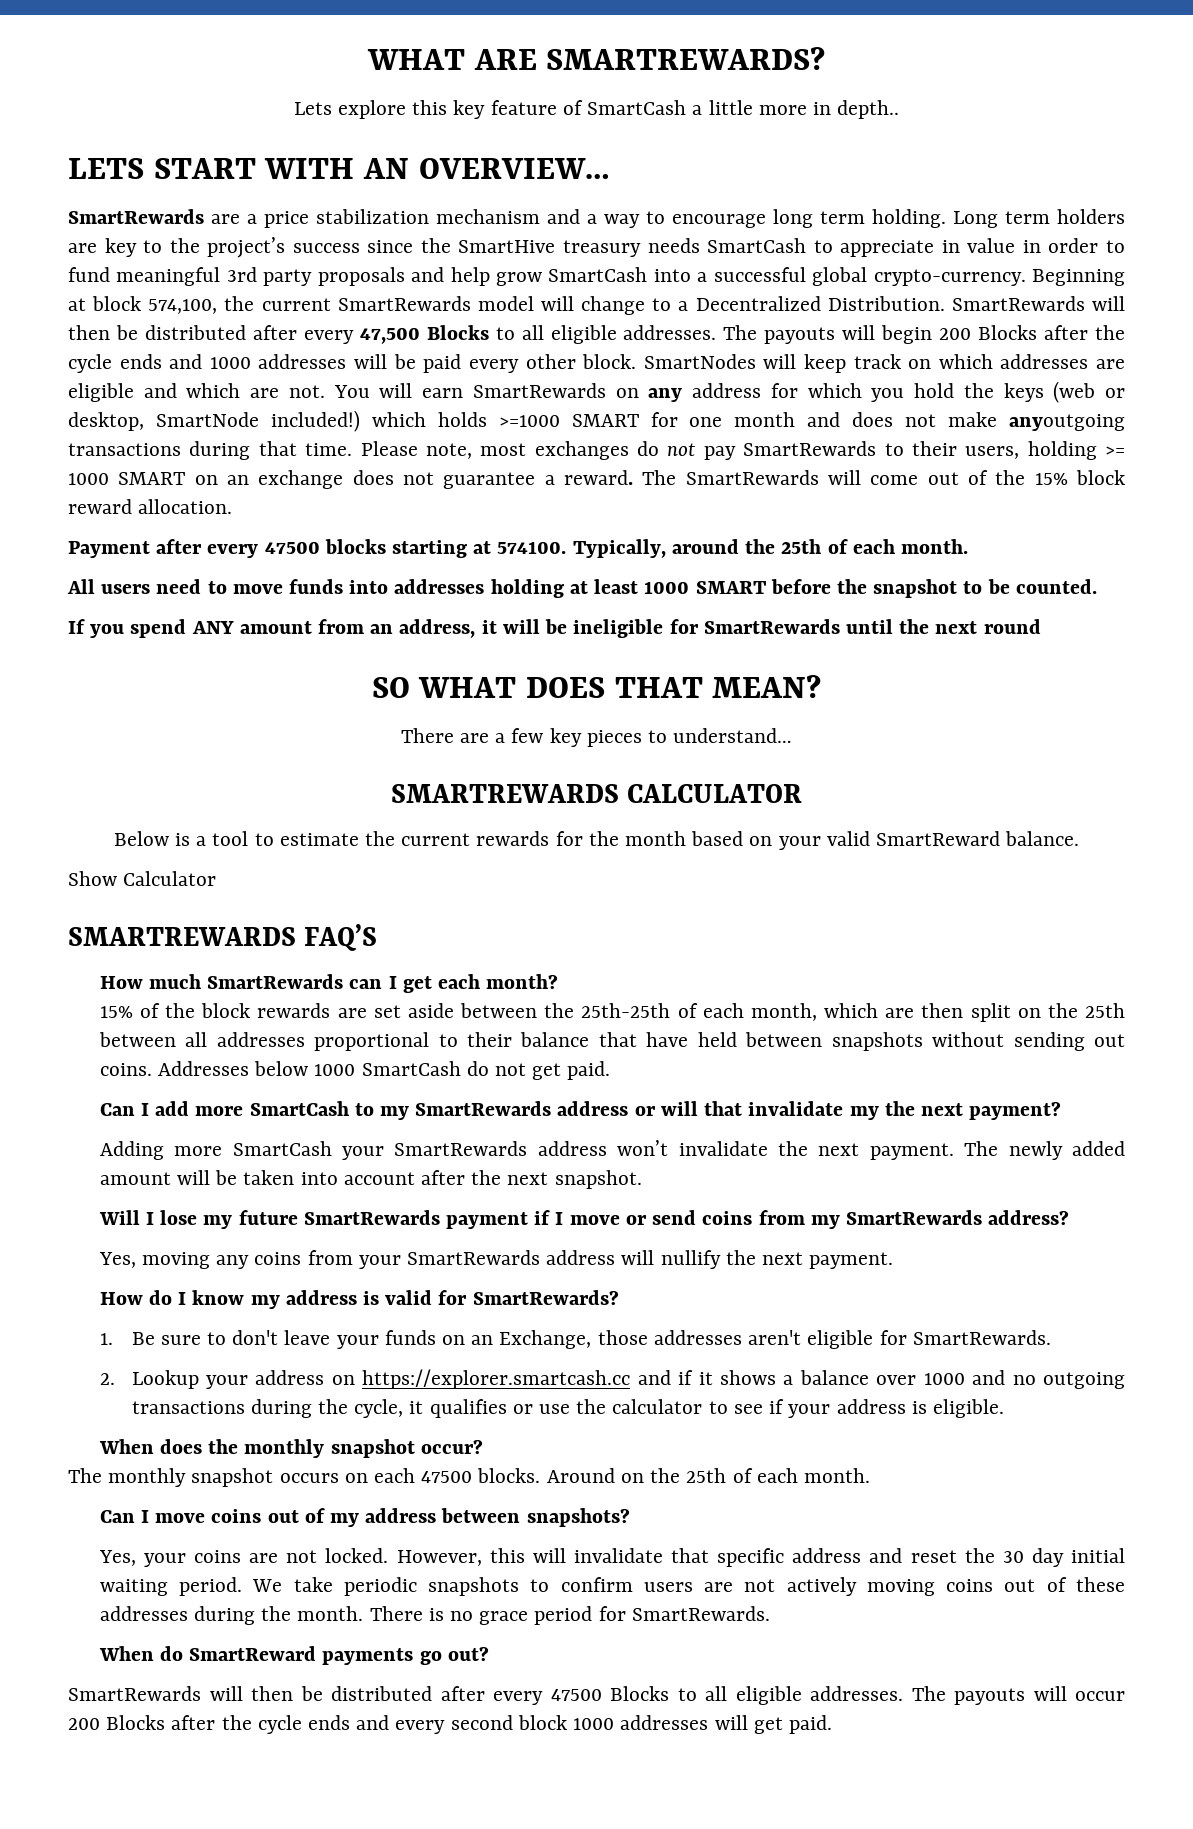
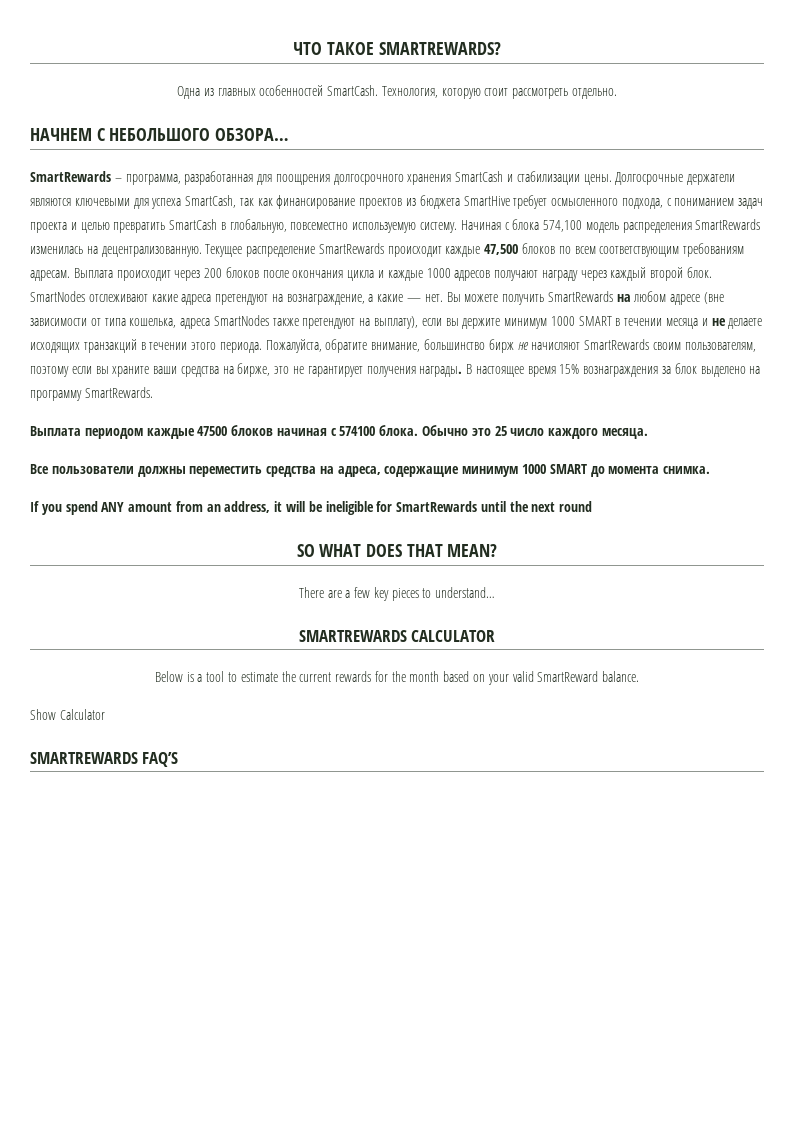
- WHAT ARE SMARTREWARDS?
+ ЧТО ТАКОЕ SMARTREWARDS?
- Lets explore this key feature of SmartCash a little more in depth..
- LETS START WITH AN OVERVIEW…
- SmartRewards are a price stabilization mechanism and a way to encourage long term holding. Long term holders are key to the project’s success since the SmartHive treasury needs SmartCash to appreciate in value in order to fund meaningful 3rd party proposals and help grow SmartCash into a successful global crypto-currency. Beginning at block 574,100, the current SmartRewards model will change to a Decentralized Distribution. SmartRewards will then be distributed after every 47,500 Blocks to all eligible addresses. The payouts will begin 200 Blocks after the cycle ends and 1000 addresses will be paid every other block. SmartNodes will keep track on which addresses are eligible and which are not. You will earn SmartRewards on any address for which you hold the keys (web or desktop, SmartNode included!) which holds >=1000 SMART for one month and does not make anyoutgoing transactions during that time. Please note, most exchanges do not pay SmartRewards to their users, holding >= 1000 SMART on an exchange does not guarantee a reward. The SmartRewards will come out of the 15% block reward allocation.
- Payment after every 47500 blocks starting at 574100. Typically, around the 25th of each month.
- All users need to move funds into addresses holding at least 1000 SMART before the snapshot to be counted.
+ Одна из главных особенностей SmartCash. Технология, которую стоит рассмотреть отдельно.
+ НАЧНЕМ С НЕБОЛЬШОГО ОБЗОРА…
+ SmartRewards – программа, разработанная для поощрения долгосрочного хранения SmartCash и стабилизации цены. Долгосрочные держатели являются ключевыми для успеха SmartCash, так как финансирование проектов из бюджета SmartHive требует осмысленного подхода, с пониманием задач проекта и целью превратить SmartCash в глобальную, повсеместно используемую систему. Начиная с блока 574,100 модель распределения SmartRewards изменилась на децентрализованную. Текущее распределение SmartRewards происходит каждые 47,500 блоков по всем соответствующим требованиям адресам. Выплата происходит через 200 блоков после окончания цикла и каждые 1000 адресов получают награду через каждый второй блок. SmartNodes отслеживают какие адреса претендуют на вознаграждение, а какие — нет. Вы можете получить SmartRewards на любом адресе (вне зависимости от типа кошелька, адреса SmartNodes также претендуют на выплату), если вы держите минимум 1000 SMART в течении месяца и не делаете исходящих транзакций в течении этого периода. Пожалуйста, обратите внимание, большинство бирж не начисляют SmartRewards своим пользователям, поэтому если вы храните ваши средства на бирже, это не гарантирует получения награды. В настоящее время 15% вознаграждения за блок выделено на программу SmartRewards.
+ Выплата периодом каждые 47500 блоков начиная с 574100 блока. Обычно это 25 число каждого месяца.
+ Все пользователи должны переместить средства на адреса, содержащие минимум 1000 SMART до момента снимка.
- How much SmartRewards can I get each month?
- 15% of the block rewards are set aside between the 25th-25th of each month, which are then split on the 25th between all addresses proportional to their balance that have held between snapshots without sending out coins. Addresses below 1000 SmartCash do not get paid.
- Can I add more SmartCash to my SmartRewards address or will that invalidate my the next payment?
- Adding more SmartCash your SmartRewards address won’t invalidate the next payment. The newly added amount will be taken into account after the next snapshot.
- Will I lose my future SmartRewards payment if I move or send coins from my SmartRewards address?
- Yes, moving any coins from your SmartRewards address will nullify the next payment.
- How do I know my address is valid for SmartRewards?
- 1. Be sure to don't leave your funds on an Exchange, those addresses aren't eligible for SmartRewards.
- 2. Lookup your address on https://explorer.smartcash.cc and if it shows a balance over 1000 and no outgoing transactions during the cycle, it qualifies or use the calculator to see if your address is eligible.
- When does the monthly snapshot occur?
- The monthly snapshot occurs on each 47500 blocks. Around on the 25th of each month.
- Can I move coins out of my address between snapshots?
- Yes, your coins are not locked. However, this will invalidate that specific address and reset the 30 day initial waiting period. We take periodic snapshots to confirm users are not actively moving coins out of these addresses during the month. There is no grace period for SmartRewards.
- When do SmartReward payments go out?
- SmartRewards will then be distributed after every 47500 Blocks to all eligible addresses. The payouts will occur 200 Blocks after the cycle ends and every second block 1000 addresses will get paid.

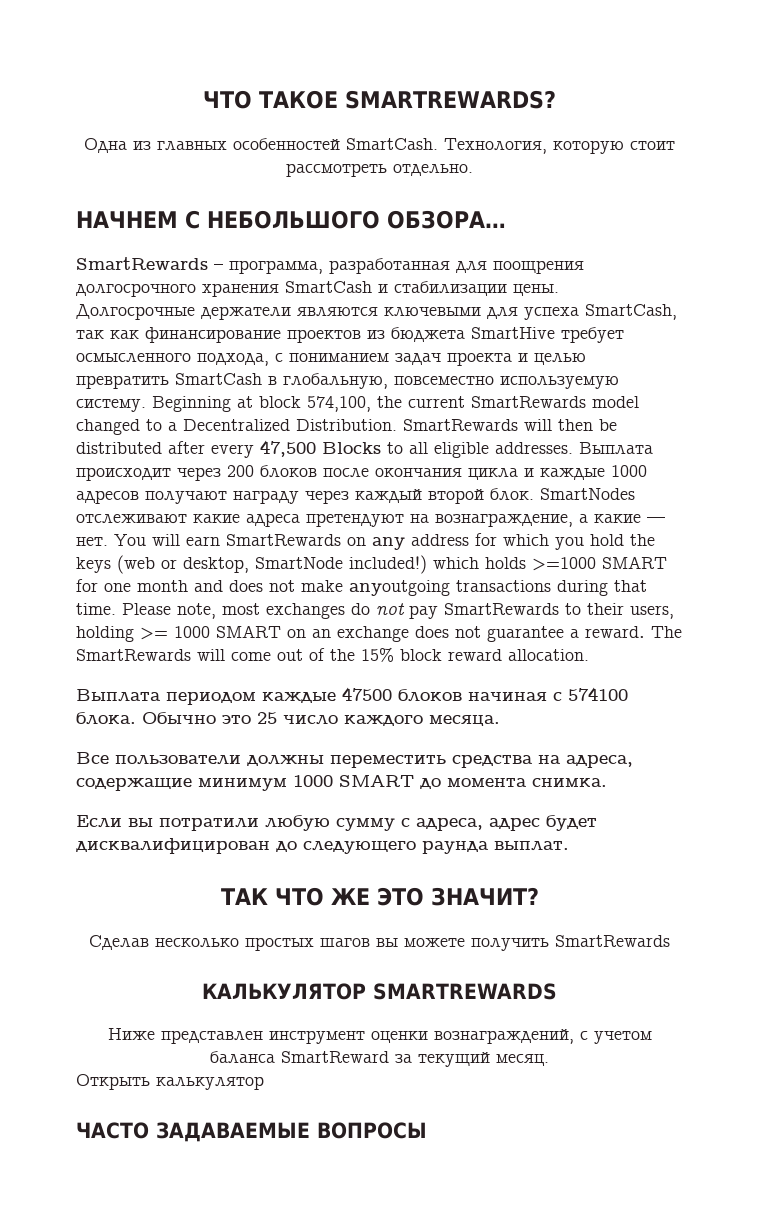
- Начиная с блока 574,100 модель распределения SmartRewards изменилась на децентрализованную. Текущее распределение SmartRewards происходит каждые 47,500 блоков по всем соответствующим требованиям адресам.
+ Beginning at block 574,100, the current SmartRewards model changed to a Decentralized Distribution. SmartRewards will then be distributed after every 47,500 Blocks to all eligible addresses.
- Вы можете получить SmartRewards на любом адресе (вне зависимости от типа кошелька, адреса SmartNodes также претендуют на выплату), если вы держите минимум 1000 SMART в течении месяца и не делаете исходящих транзакций в течении этого периода. Пожалуйста, обратите внимание, большинство бирж не начисляют SmartRewards своим пользователям, поэтому если вы храните ваши средства на бирже, это не гарантирует получения награды. В настоящее время 15% вознаграждения за блок выделено на программу SmartRewards.
+ You will earn SmartRewards on any address for which you hold the keys (web or desktop, SmartNode included!) which holds >=1000 SMART for one month and does not make anyoutgoing transactions during that time. Please note, most exchanges do not pay SmartRewards to their users, holding >= 1000 SMART on an exchange does not guarantee a reward. The SmartRewards will come out of the 15% block reward allocation.
- If you spend ANY amount from an address, it will be ineligible for SmartRewards until the next round
- SO WHAT DOES THAT MEAN?
- There are a few key pieces to understand…
- SMARTREWARDS CALCULATOR
- Below is a tool to estimate the current rewards for the month based on your valid SmartReward balance.
- Show Calculator
- SMARTREWARDS FAQ’S
+ Если вы потратили любую сумму с адреса, адрес будет дисквалифицирован до следующего раунда выплат.
+ ТАК ЧТО ЖЕ ЭТО ЗНАЧИТ?
+ Сделав несколько простых шагов вы можете получить SmartRewards
+ КАЛЬКУЛЯТОР SMARTREWARDS
+ Ниже представлен инструмент оценки вознаграждений, с учетом баланса SmartReward за текущий месяц.
+ Открыть калькулятор
+ ЧАСТО ЗАДАВАЕМЫЕ ВОПРОСЫ

